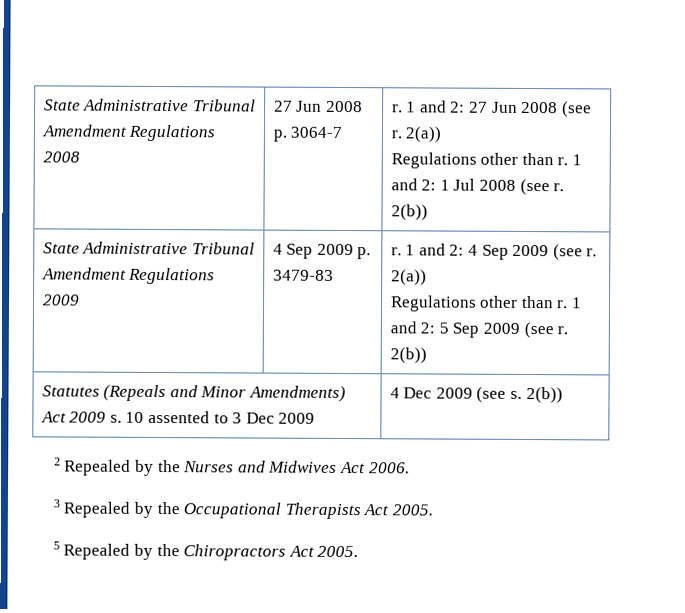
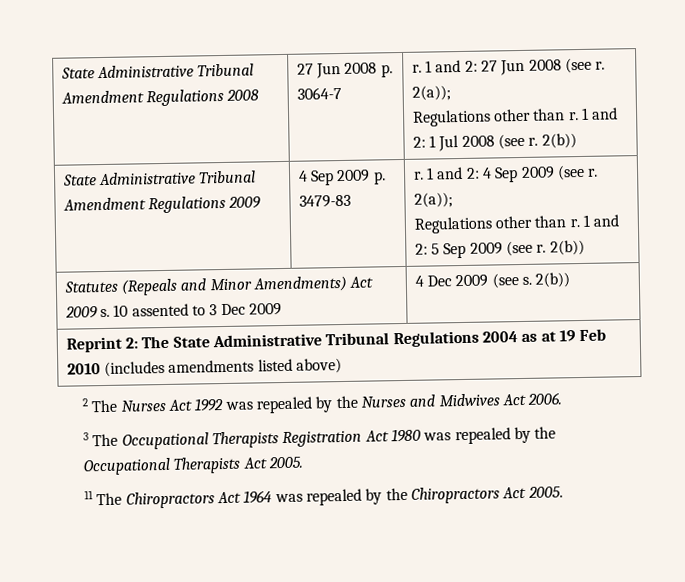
- State Administrative Tribunal Amendment Regulations 2008 | 27 Jun 2008 p. 3064-7 | r. 1 and 2: 27 Jun 2008 (see r. 2(a))
+ State Administrative Tribunal Amendment Regulations 2008 | 27 Jun 2008 p. 3064-7 | r. 1 and 2: 27 Jun 2008 (see r. 2(a));
- State Administrative Tribunal Amendment Regulations 2009 | 4 Sep 2009 p. 3479-83 | r. 1 and 2: 4 Sep 2009 (see r. 2(a))
+ State Administrative Tribunal Amendment Regulations 2009 | 4 Sep 2009 p. 3479-83 | r. 1 and 2: 4 Sep 2009 (see r. 2(a));
- 2 Repealed by the Nurses and Midwives Act 2006.
+ Reprint 2: The State Administrative Tribunal Regulations 2004 as at 19 Feb 2010 (includes amendments listed above)
+ 2 The Nurses Act 1992 was repealed by the Nurses and Midwives Act 2006.
- 3 Repealed by the Occupational Therapists Act 2005.
+ 3 The Occupational Therapists Registration Act 1980 was repealed by the Occupational Therapists Act 2005.
- 5 Repealed by the Chiropractors Act 2005.
+ 11 The Chiropractors Act 1964 was repealed by the Chiropractors Act 2005.

